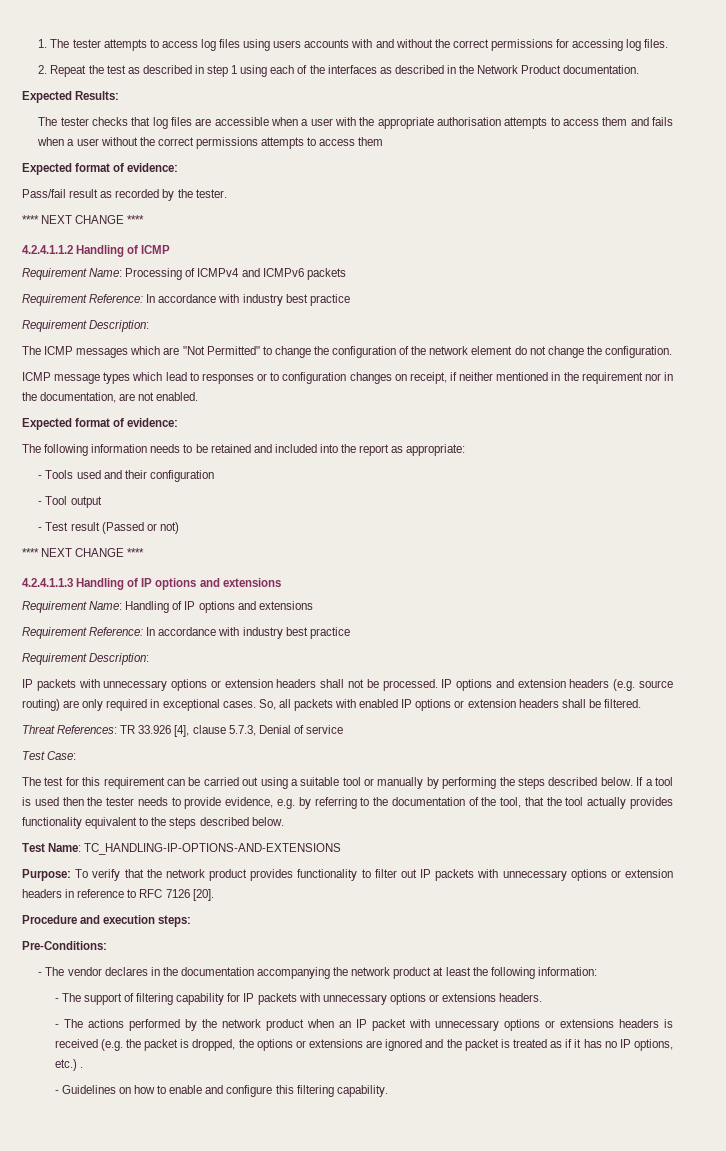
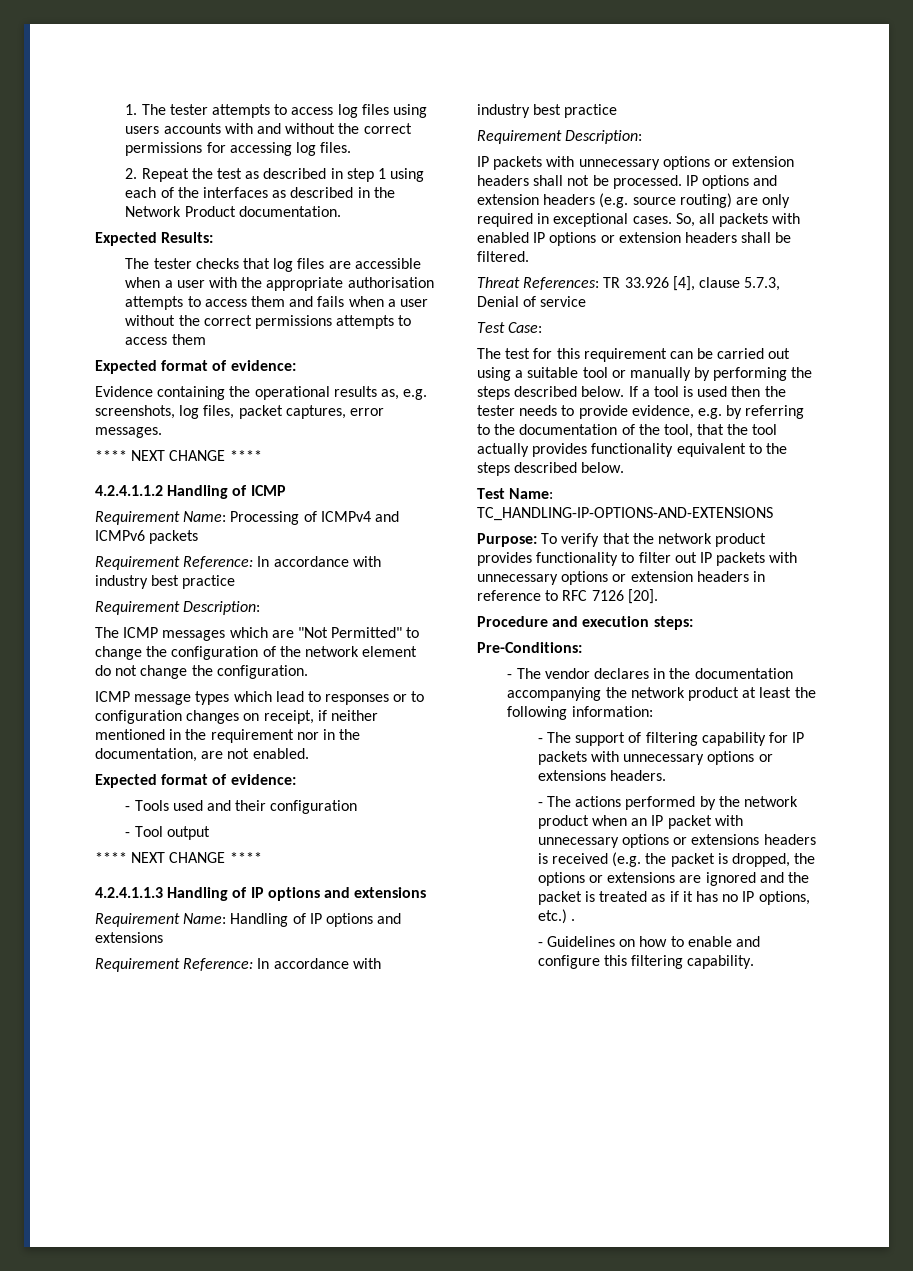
- Pass/fail result as recorded by the tester.
+ Evidence containing the operational results as, e.g. screenshots, log files, packet captures, error messages.
- The following information needs to be retained and included into the report as appropriate:
- - Test result (Passed or not)

